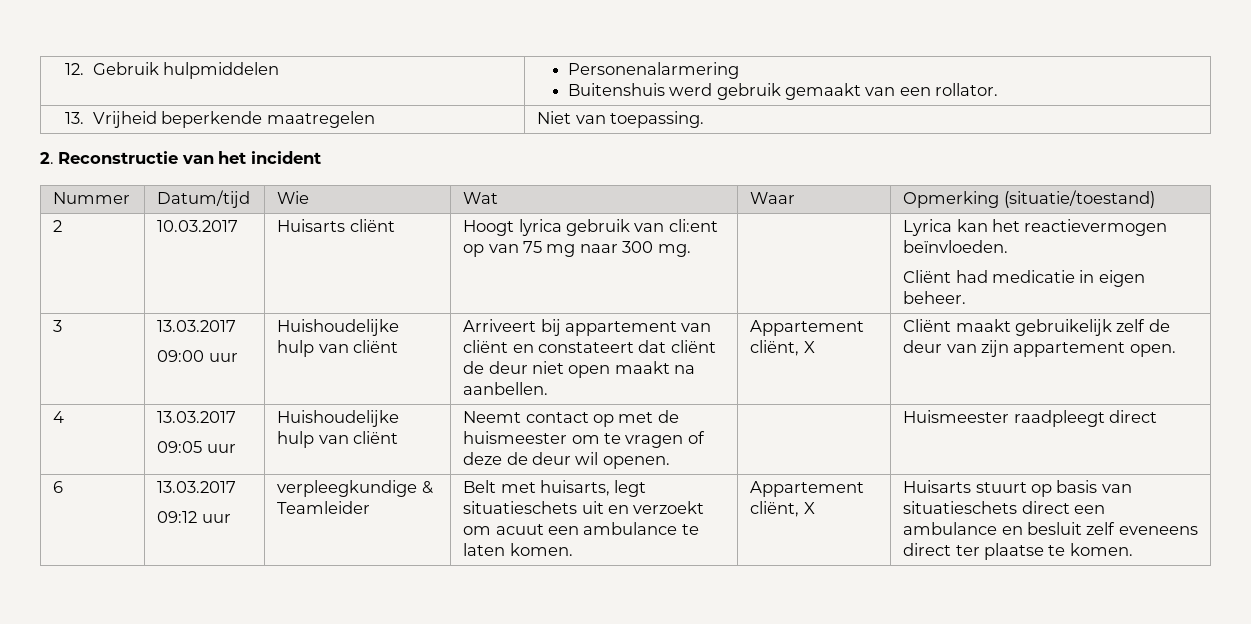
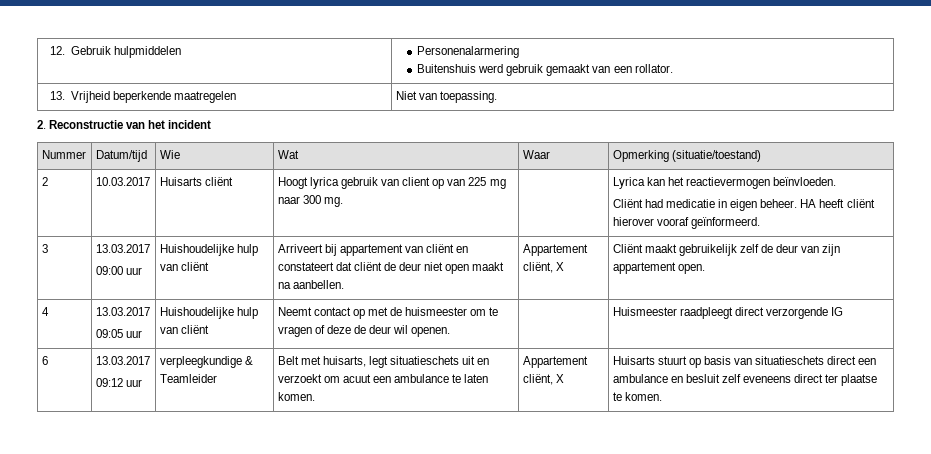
- 2 | 10.03.2017 | Huisarts cliënt | Hoogt lyrica gebruik van cli:ent op van 75 mg naar 300 mg. | | Lyrica kan het reactievermogen beïnvloeden.
- Cliënt had medicatie in eigen beheer.
+ 2 | 10.03.2017 | Huisarts cliënt | Hoogt lyrica gebruik van client op van 225 mg naar 300 mg. | | Lyrica kan het reactievermogen beïnvloeden.
+ Cliënt had medicatie in eigen beheer. HA heeft cliënt hierover vooraf geïnformeerd.
  4 | 13.03.2017
- 09:05 uur | Huishoudelijke hulp van cliënt | Neemt contact op met de huismeester om te vragen of deze de deur wil openen. | | Huismeester raadpleegt direct
+ 09:05 uur | Huishoudelijke hulp van cliënt | Neemt contact op met de huismeester om te vragen of deze de deur wil openen. | | Huismeester raadpleegt direct verzorgende IG

